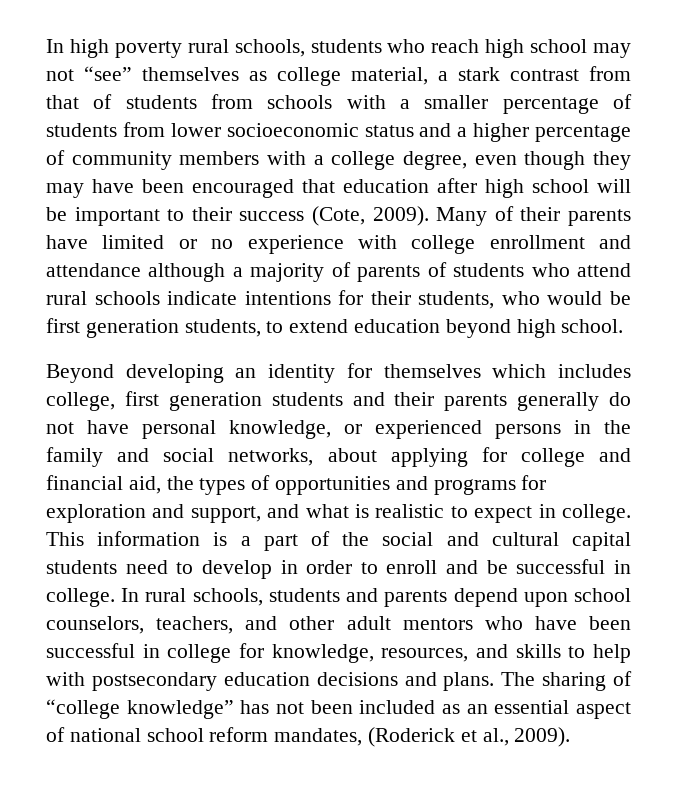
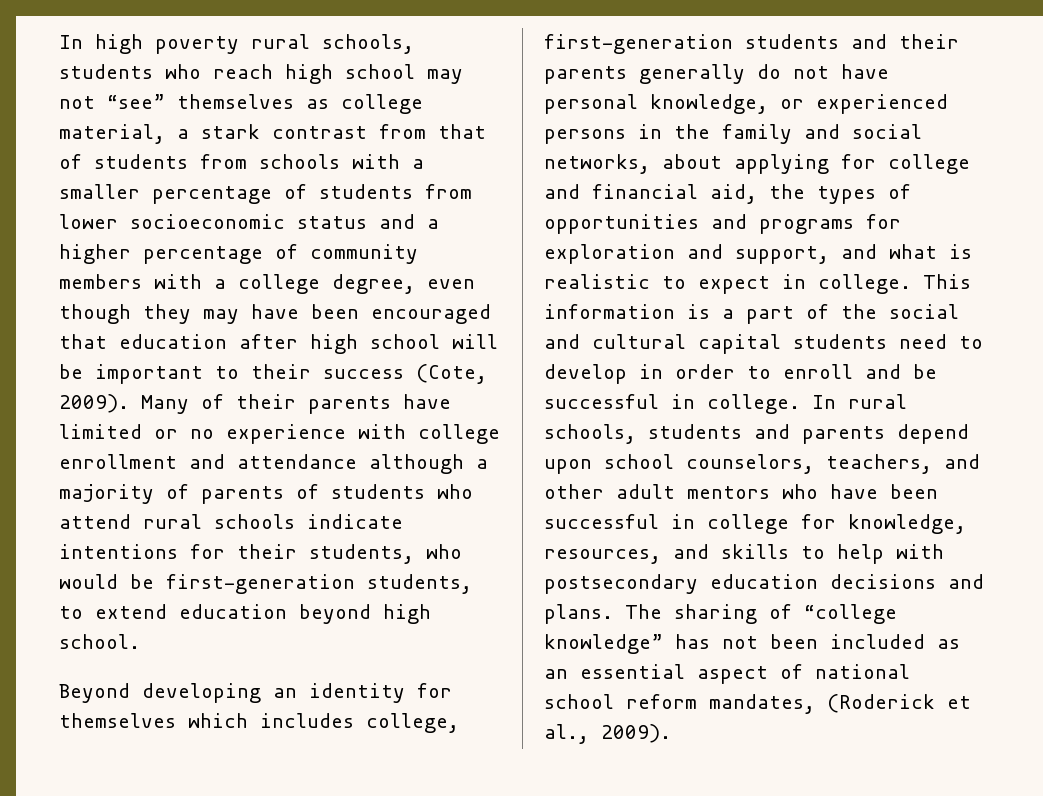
- Many of their parents have limited or no experience with college enrollment and attendance although a majority of parents of students who attend rural schools indicate intentions for their students, who would be first generation students, to extend education beyond high school.
+ Many of their parents have limited or no experience with college enrollment and attendance although a majority of parents of students who attend rural schools indicate intentions for their students, who would be first-generation students, to extend education beyond high school.
- Beyond developing an identity for themselves which includes college, first generation students and their parents generally do not have personal knowledge, or experienced persons in the family and social networks, about applying for college and financial aid, the types of opportunities and programs for exploration and support, and what is realistic to expect in college.
+ Beyond developing an identity for themselves which includes college, first-generation students and their parents generally do not have personal knowledge, or experienced persons in the family and social networks, about applying for college and financial aid, the types of opportunities and programs for exploration and support, and what is realistic to expect in college.

